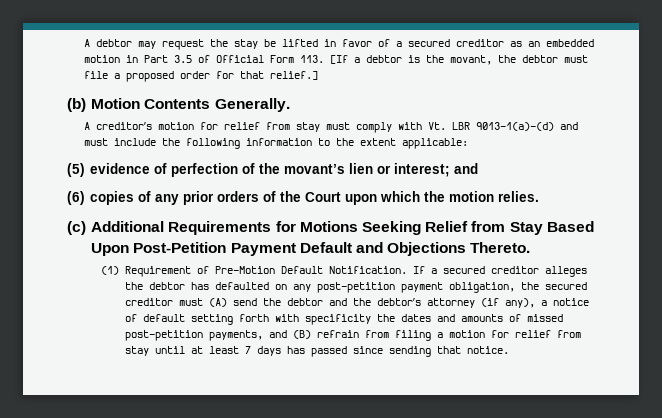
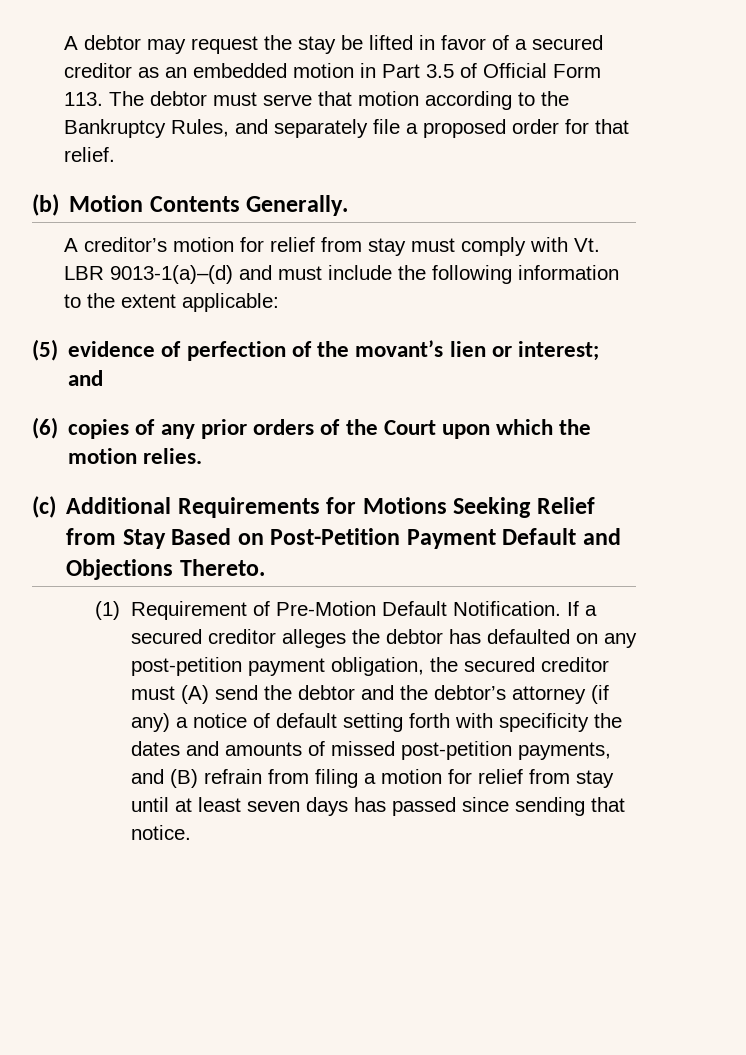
- A debtor may request the stay be lifted in favor of a secured creditor as an embedded motion in Part 3.5 of Official Form 113. [If a debtor is the movant, the debtor must file a proposed order for that relief.]
+ A debtor may request the stay be lifted in favor of a secured creditor as an embedded motion in Part 3.5 of Official Form 113. The debtor must serve that motion according to the Bankruptcy Rules, and separately file a proposed order for that relief.
- (c) Additional Requirements for Motions Seeking Relief from Stay Based Upon Post-Petition Payment Default and Objections Thereto.
+ (c) Additional Requirements for Motions Seeking Relief from Stay Based on Post-Petition Payment Default and Objections Thereto.
- If a secured creditor alleges the debtor has defaulted on any post-petition payment obligation, the secured creditor must (A) send the debtor and the debtor’s attorney (if any), a notice of default setting forth with specificity the dates and amounts of missed post-petition payments, and (B) refrain from filing a motion for relief from stay until at least 7 days has passed since sending that notice.
+ If a secured creditor alleges the debtor has defaulted on any post-petition payment obligation, the secured creditor must (A) send the debtor and the debtor’s attorney (if any) a notice of default setting forth with specificity the dates and amounts of missed post-petition payments, and (B) refrain from filing a motion for relief from stay until at least seven days has passed since sending that notice.

